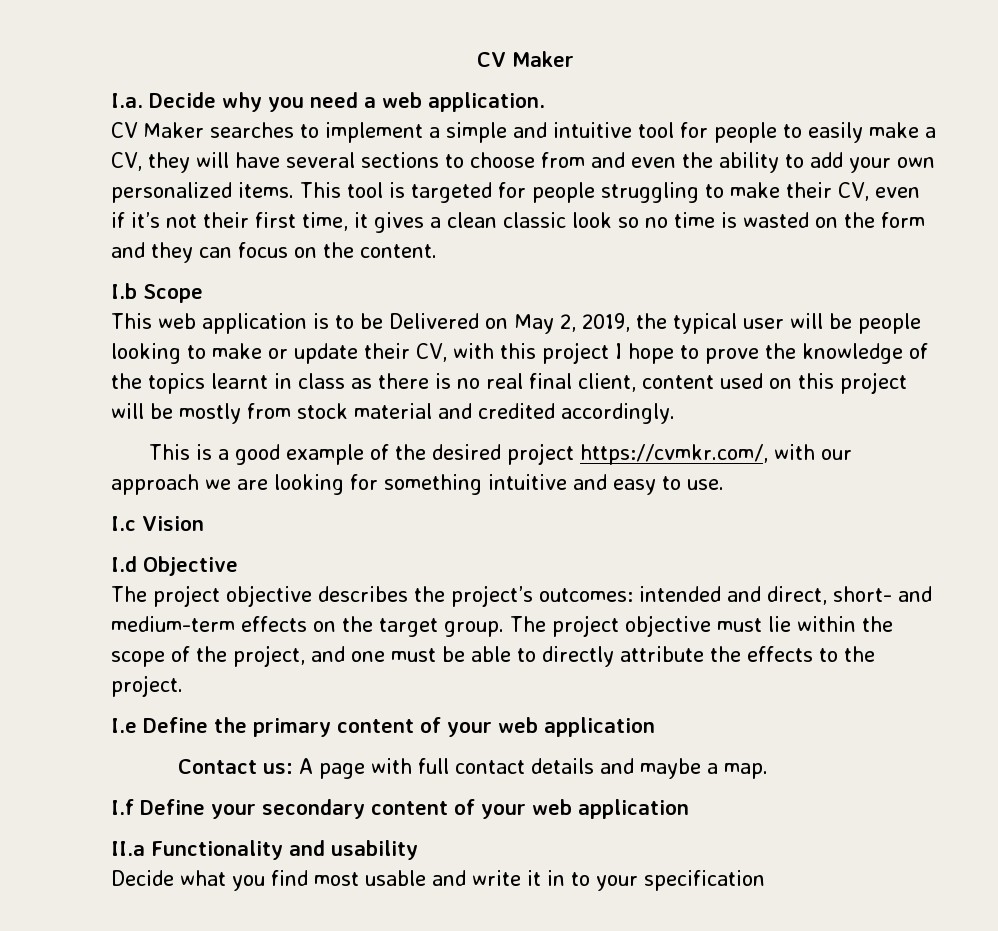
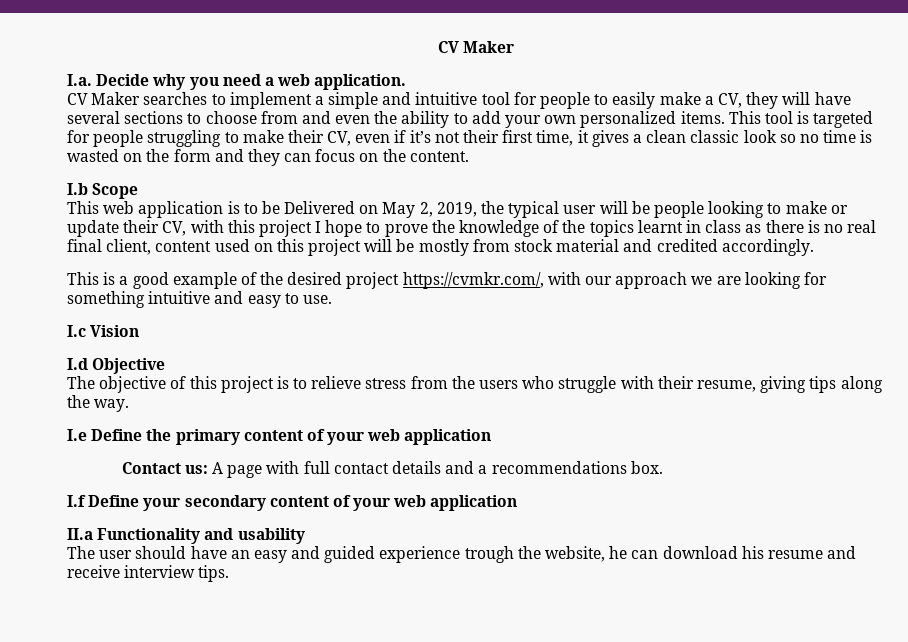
- The project objective describes the project’s outcomes: intended and direct, short- and medium-term effects on the target group. The project objective must lie within the scope of the project, and one must be able to directly attribute the effects to the project.
+ The objective of this project is to relieve stress from the users who struggle with their resume, giving tips along the way.
- Contact us: A page with full contact details and maybe a map.
+ Contact us: A page with full contact details and a recommendations box.
- Decide what you find most usable and write it in to your specification
+ The user should have an easy and guided experience trough the website, he can download his resume and receive interview tips.

